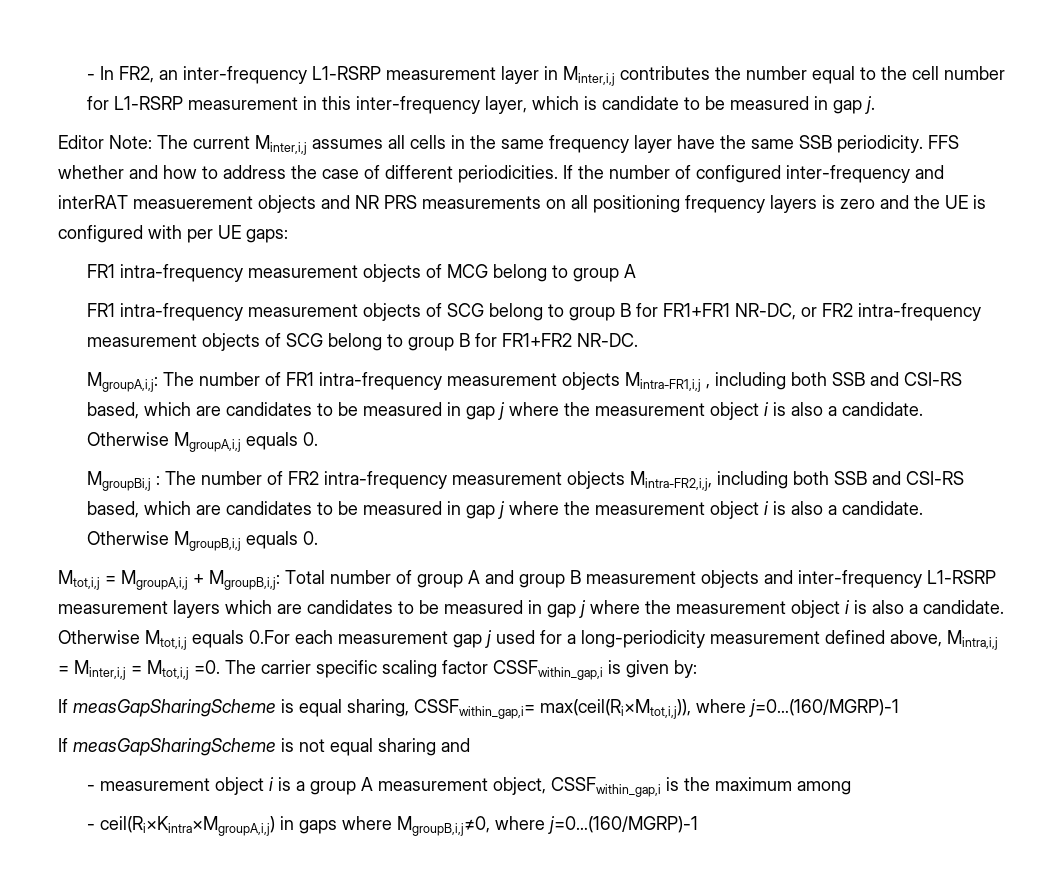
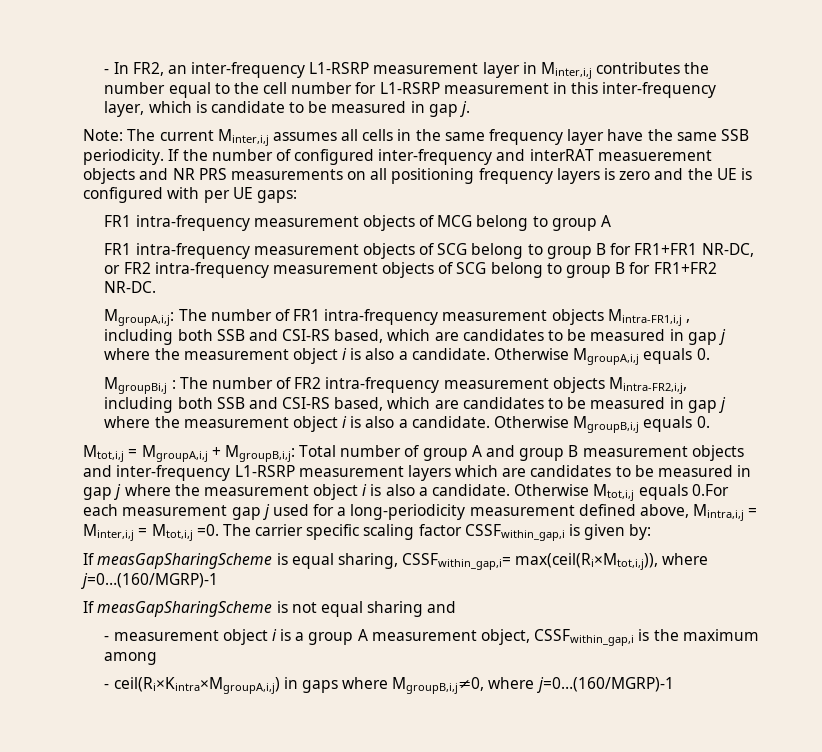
- Editor Note: The current Minter,i,j assumes all cells in the same frequency layer have the same SSB periodicity.
+ Note: The current Minter,i,j assumes all cells in the same frequency layer have the same SSB periodicity.
- FFS whether and how to address the case of different periodicities.

